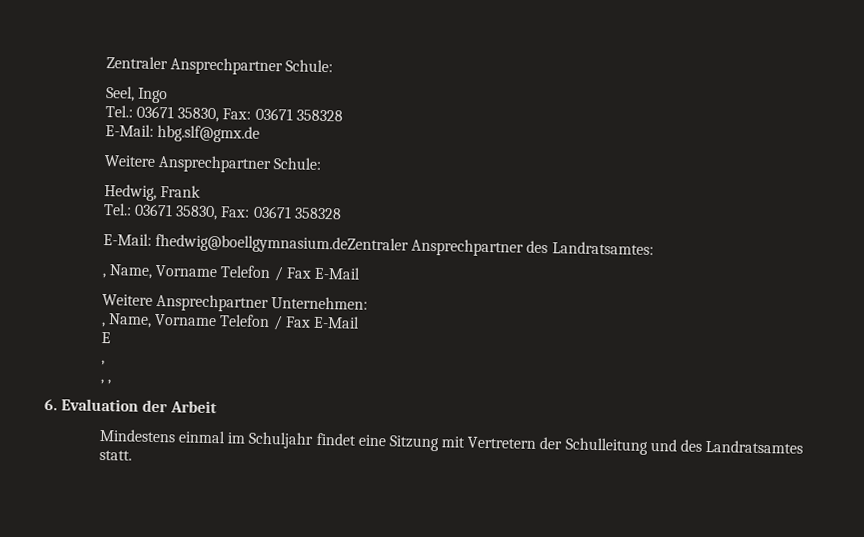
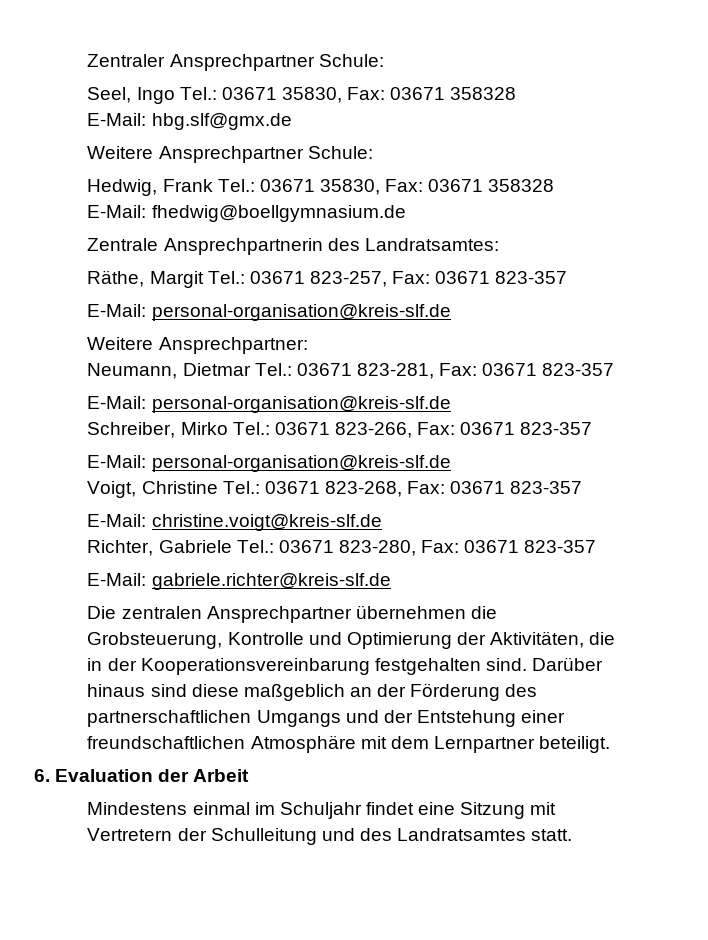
- Seel, Ingo
- Tel.: 03671 35830, Fax: 03671 358328
+ Seel, Ingo Tel.: 03671 35830, Fax: 03671 358328
- Hedwig, Frank
- Tel.: 03671 35830, Fax: 03671 358328
- E-Mail: fhedwig@boellgymnasium.deZentraler Ansprechpartner des Landratsamtes:
- , Name, Vorname Telefon / Fax E-Mail
- Weitere Ansprechpartner Unternehmen:
- , Name, Vorname Telefon / Fax E-Mail
- E
- ,
- , ,
+ Hedwig, Frank Tel.: 03671 35830, Fax: 03671 358328
+ E-Mail: fhedwig@boellgymnasium.de
+ Zentrale Ansprechpartnerin des Landratsamtes:
+ Räthe, Margit Tel.: 03671 823-257, Fax: 03671 823-357
+ E-Mail: personal-organisation@kreis-slf.de
+ Weitere Ansprechpartner:
+ Neumann, Dietmar Tel.: 03671 823-281, Fax: 03671 823-357
+ E-Mail: personal-organisation@kreis-slf.de
+ Schreiber, Mirko Tel.: 03671 823-266, Fax: 03671 823-357
+ E-Mail: personal-organisation@kreis-slf.de
+ Voigt, Christine Tel.: 03671 823-268, Fax: 03671 823-357
+ E-Mail: christine.voigt@kreis-slf.de
+ Richter, Gabriele Tel.: 03671 823-280, Fax: 03671 823-357
+ E-Mail: gabriele.richter@kreis-slf.de
+ Die zentralen Ansprechpartner übernehmen die Grobsteuerung, Kontrolle und Optimierung der Aktivitäten, die in der Kooperationsvereinbarung festgehalten sind. Darüber hinaus sind diese maßgeblich an der Förderung des partnerschaftlichen Umgangs und der Entstehung einer freundschaftlichen Atmosphäre mit dem Lernpartner beteiligt.

